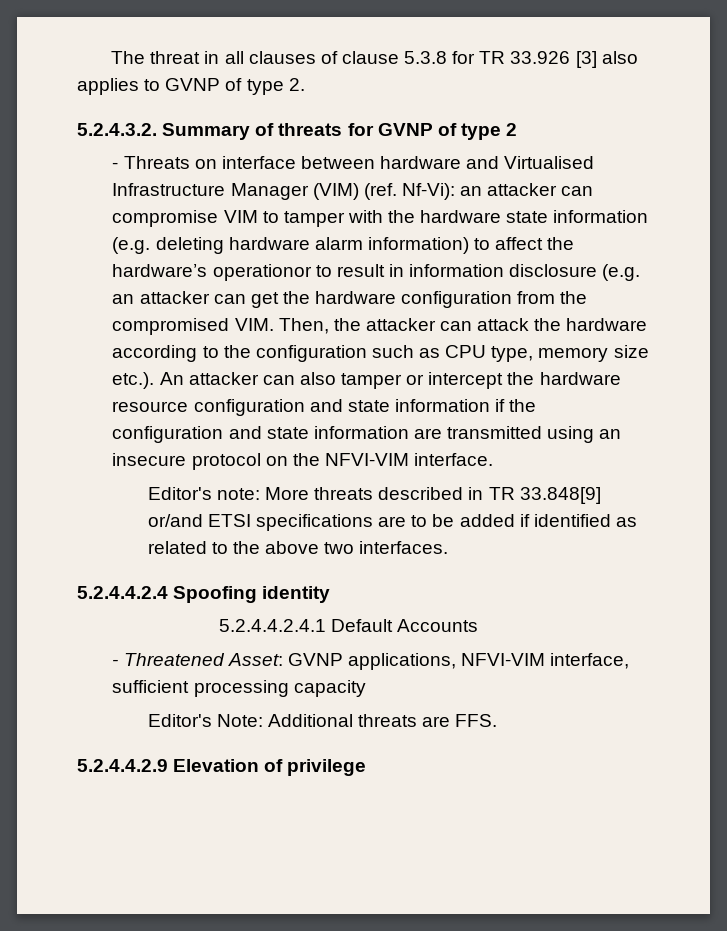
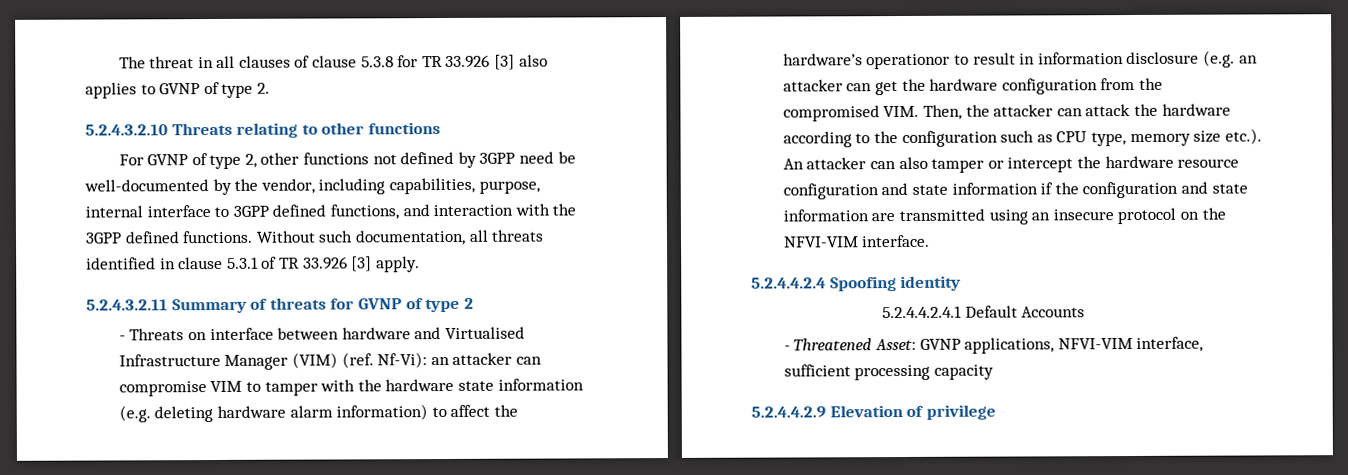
- 5.2.4.3.2. Summary of threats for GVNP of type 2
+ 5.2.4.3.2.10 Threats relating to other functions
+ For GVNP of type 2, other functions not defined by 3GPP need be well-documented by the vendor, including capabilities, purpose, internal interface to 3GPP defined functions, and interaction with the 3GPP defined functions. Without such documentation, all threats identified in clause 5.3.1 of TR 33.926 [3] apply.
+ 5.2.4.3.2.11 Summary of threats for GVNP of type 2
- Editor's note: More threats described in TR 33.848[9] or/and ETSI specifications are to be added if identified as related to the above two interfaces.
- Editor's Note: Additional threats are FFS.

